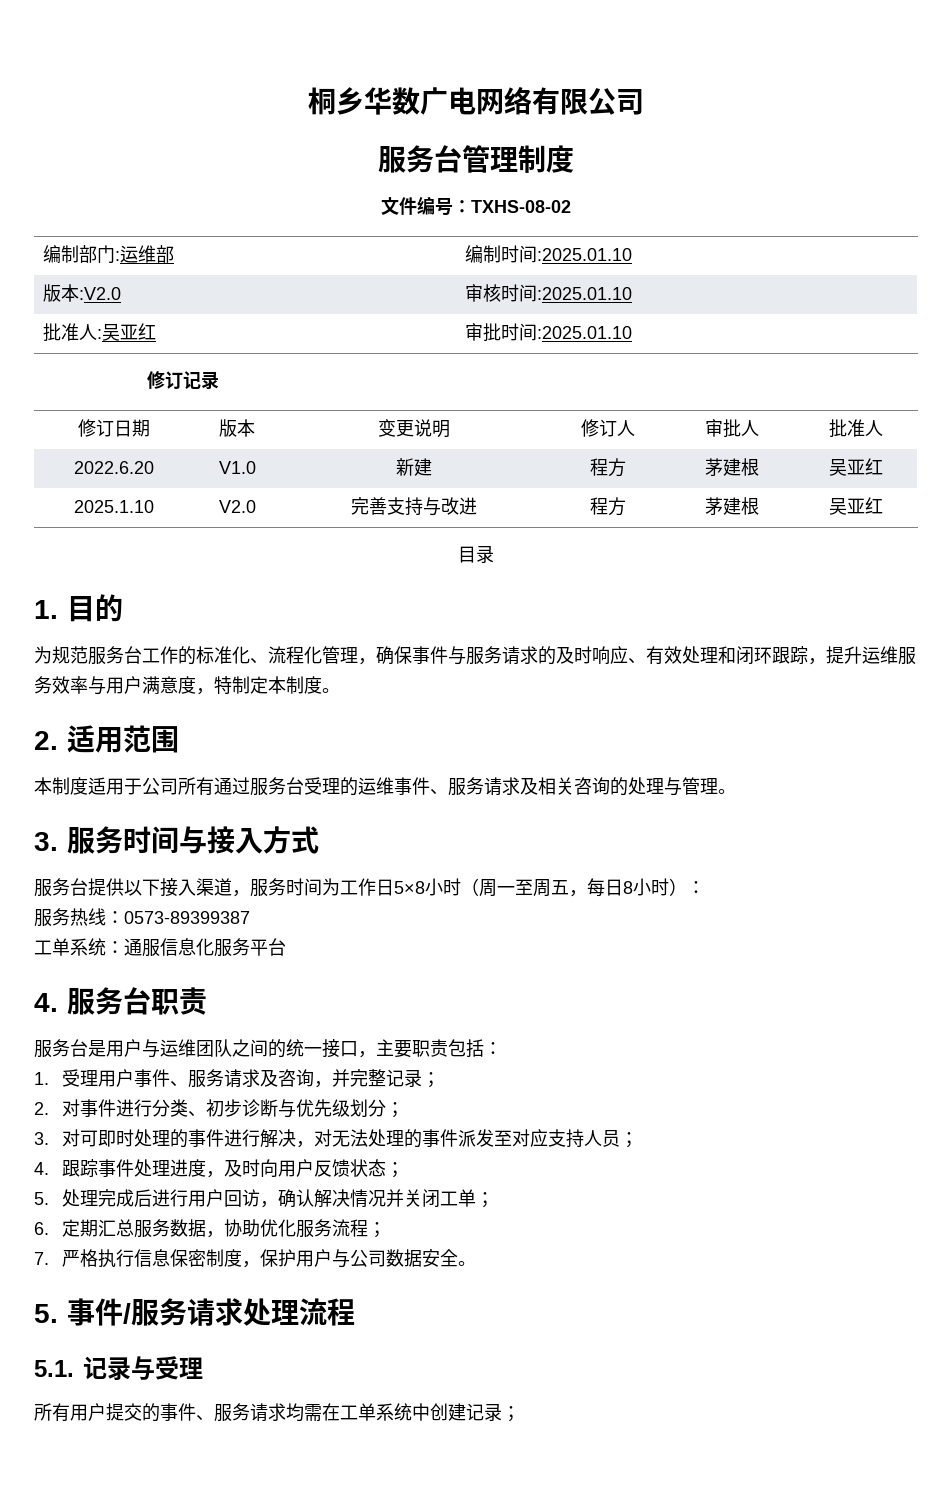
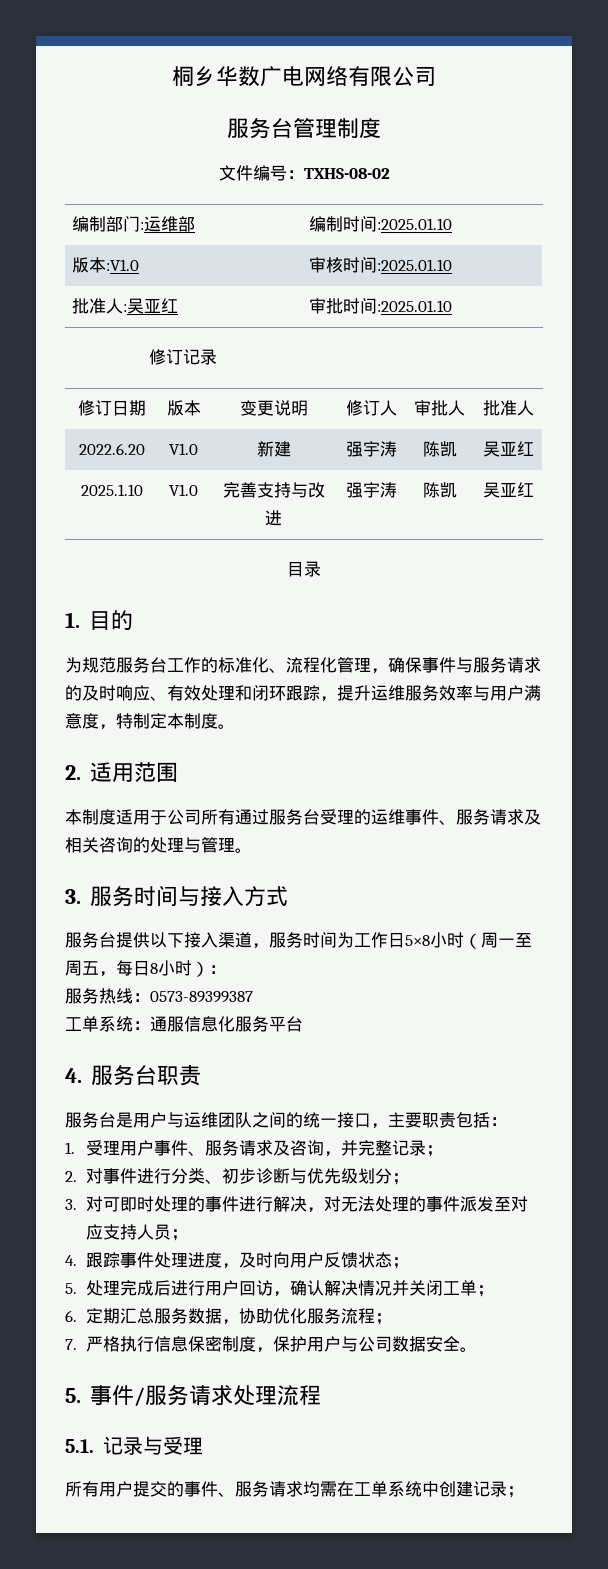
- 版本:V2.0 | 审核时间:2025.01.10
+ 版本:V1.0 | 审核时间:2025.01.10
- 2022.6.20 | V1.0 | 新建 | 程方 | 茅建根 | 吴亚红
+ 2022.6.20 | V1.0 | 新建 | 强宇涛 | 陈凯 | 吴亚红
- 2025.1.10 | V2.0 | 完善支持与改进 | 程方 | 茅建根 | 吴亚红
+ 2025.1.10 | V1.0 | 完善支持与改进 | 强宇涛 | 陈凯 | 吴亚红

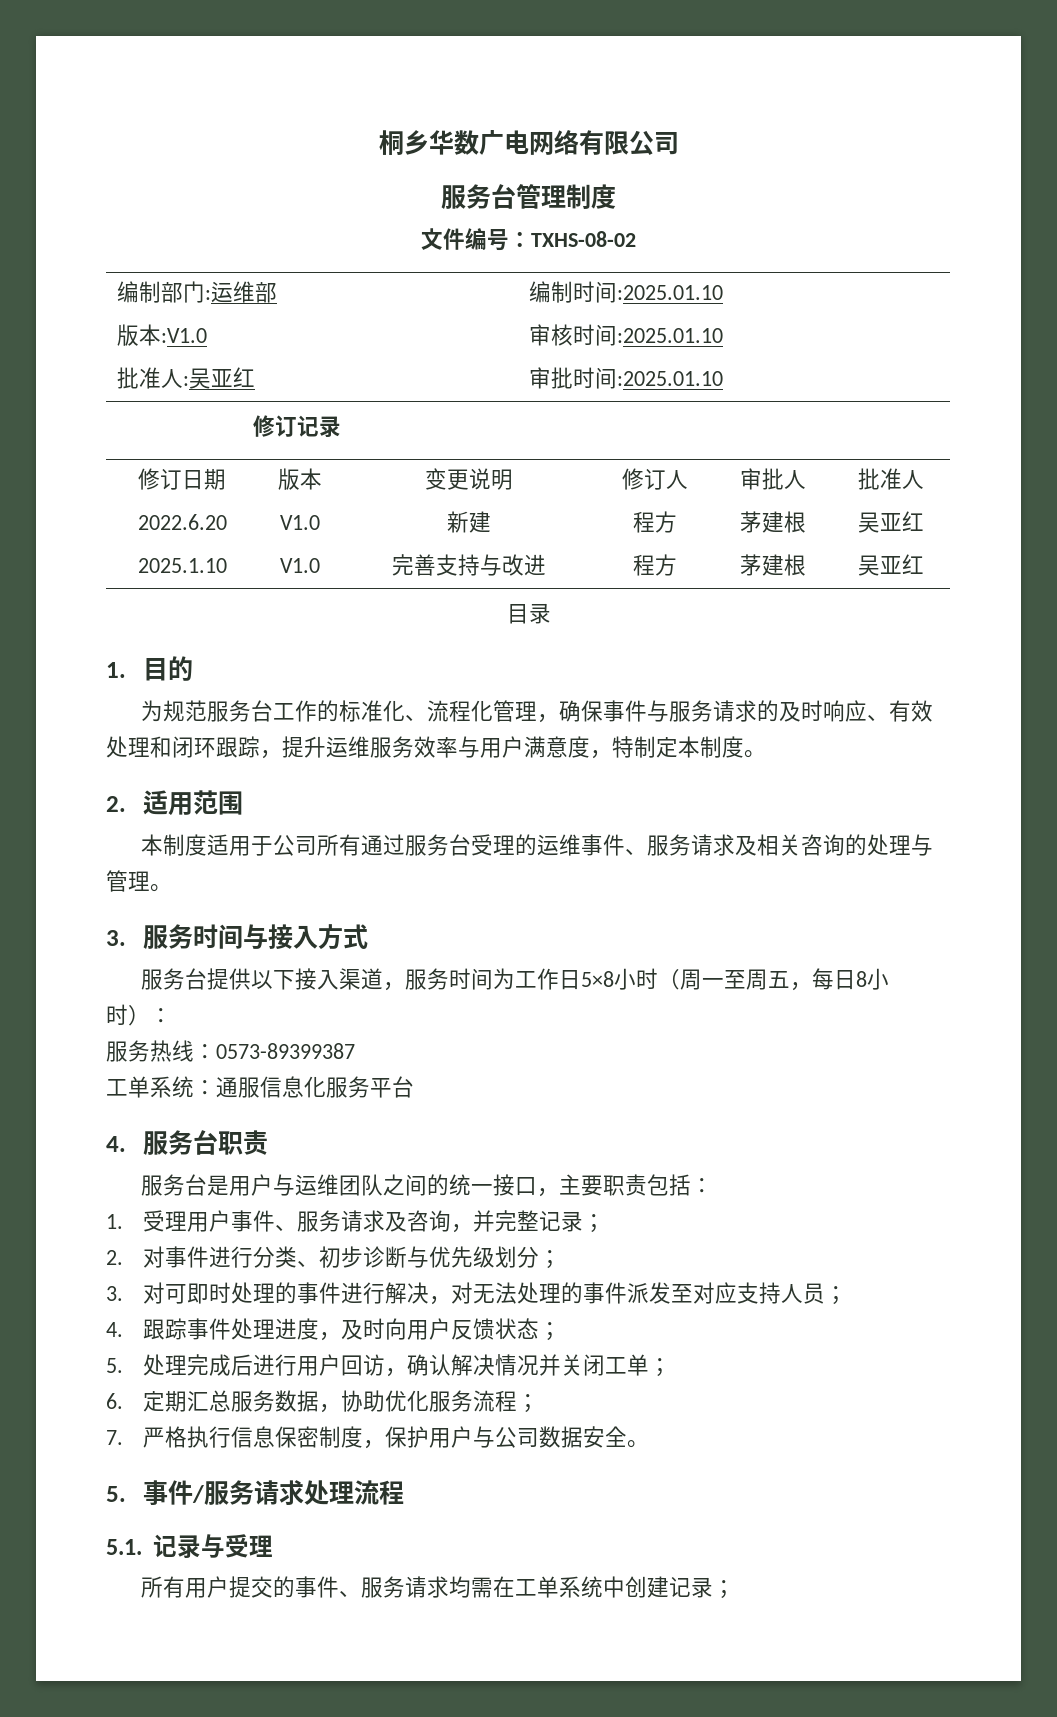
- 2022.6.20 | V1.0 | 新建 | 强宇涛 | 陈凯 | 吴亚红
+ 2022.6.20 | V1.0 | 新建 | 程方 | 茅建根 | 吴亚红
- 2025.1.10 | V1.0 | 完善支持与改进 | 强宇涛 | 陈凯 | 吴亚红
+ 2025.1.10 | V1.0 | 完善支持与改进 | 程方 | 茅建根 | 吴亚红

